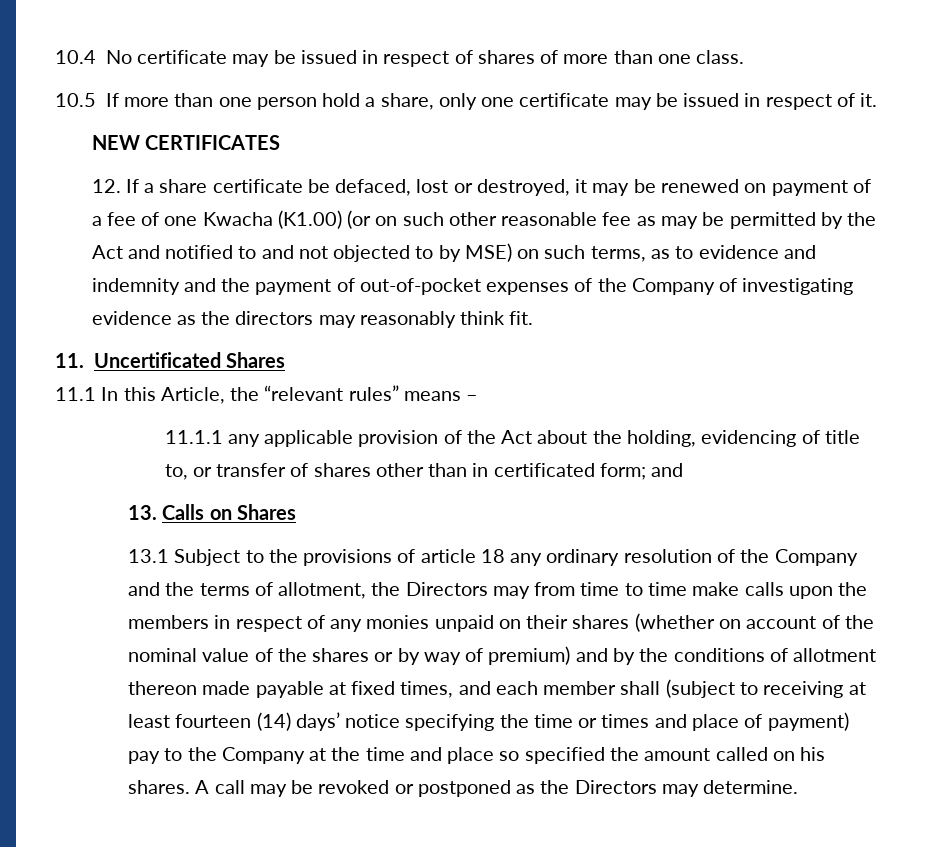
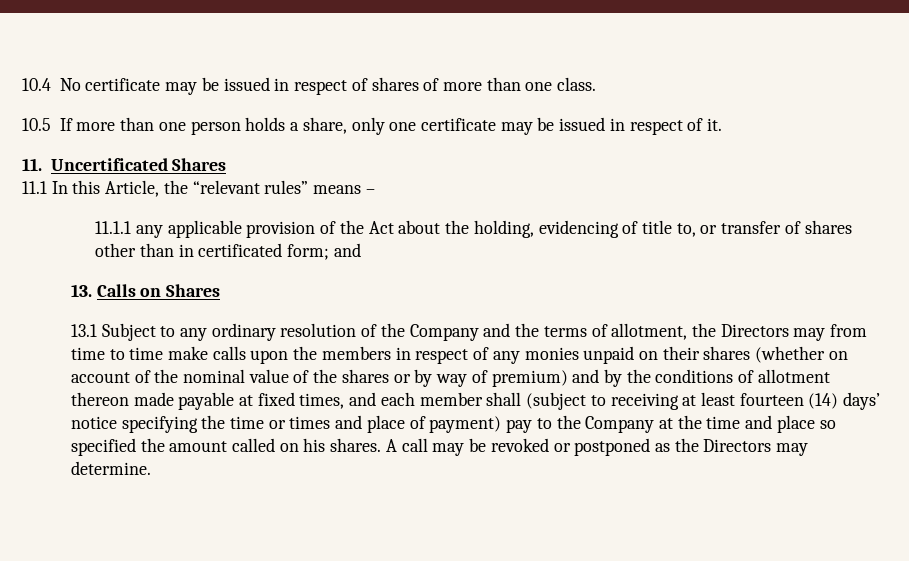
- 10.5 If more than one person hold a share, only one certificate may be issued in respect of it.
+ 10.5 If more than one person holds a share, only one certificate may be issued in respect of it.
- NEW CERTIFICATES
- 12. If a share certificate be defaced, lost or destroyed, it may be renewed on payment of a fee of one Kwacha (K1.00) (or on such other reasonable fee as may be permitted by the Act and notified to and not objected to by MSE) on such terms, as to evidence and indemnity and the payment of out-of-pocket expenses of the Company of investigating evidence as the directors may reasonably think fit.
- 13.1 Subject to the provisions of article 18 any ordinary resolution of the Company and the terms of allotment, the Directors may from time to time make calls upon the members in respect of any monies unpaid on their shares (whether on account of the nominal value of the shares or by way of premium) and by the conditions of allotment thereon made payable at fixed times, and each member shall (subject to receiving at least fourteen (14) days’ notice specifying the time or times and place of payment) pay to the Company at the time and place so specified the amount called on his shares.
+ 13.1 Subject to any ordinary resolution of the Company and the terms of allotment, the Directors may from time to time make calls upon the members in respect of any monies unpaid on their shares (whether on account of the nominal value of the shares or by way of premium) and by the conditions of allotment thereon made payable at fixed times, and each member shall (subject to receiving at least fourteen (14) days’ notice specifying the time or times and place of payment) pay to the Company at the time and place so specified the amount called on his shares.

